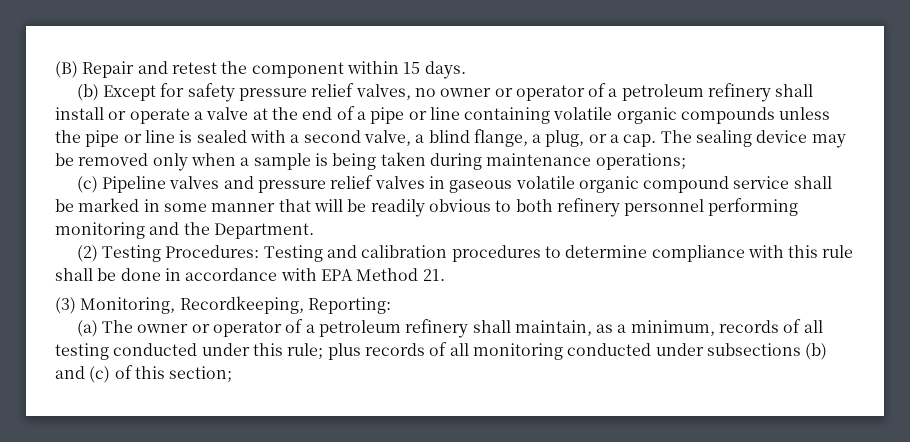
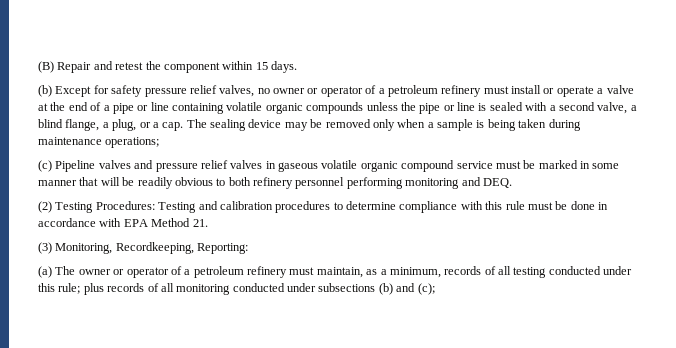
- (b) Except for safety pressure relief valves, no owner or operator of a petroleum refinery shall install or operate a valve at the end of a pipe or line containing volatile organic compounds unless the pipe or line is sealed with a second valve, a blind flange, a plug, or a cap.
+ (b) Except for safety pressure relief valves, no owner or operator of a petroleum refinery must install or operate a valve at the end of a pipe or line containing volatile organic compounds unless the pipe or line is sealed with a second valve, a blind flange, a plug, or a cap.
- (c) Pipeline valves and pressure relief valves in gaseous volatile organic compound service shall be marked in some manner that will be readily obvious to both refinery personnel performing monitoring and the Department.
+ (c) Pipeline valves and pressure relief valves in gaseous volatile organic compound service must be marked in some manner that will be readily obvious to both refinery personnel performing monitoring and DEQ.
- (2) Testing Procedures: Testing and calibration procedures to determine compliance with this rule shall be done in accordance with EPA Method 21.
+ (2) Testing Procedures: Testing and calibration procedures to determine compliance with this rule must be done in accordance with EPA Method 21.
- (a) The owner or operator of a petroleum refinery shall maintain, as a minimum, records of all testing conducted under this rule; plus records of all monitoring conducted under subsections (b) and (c) of this section;
+ (a) The owner or operator of a petroleum refinery must maintain, as a minimum, records of all testing conducted under this rule; plus records of all monitoring conducted under subsections (b) and (c);

